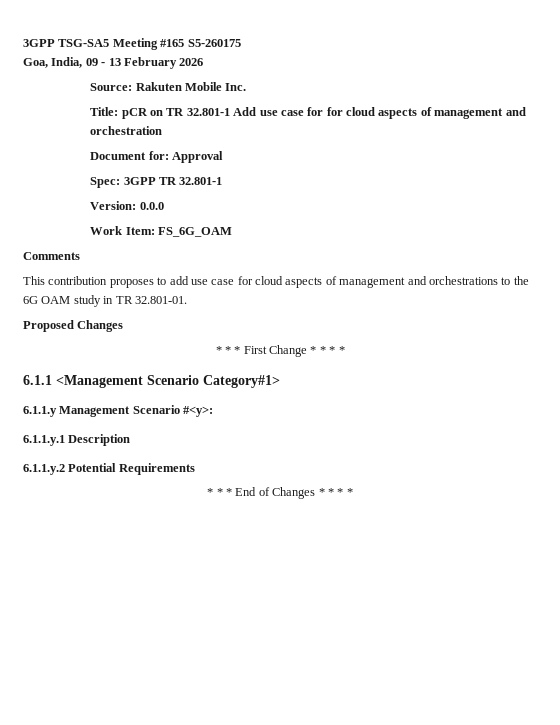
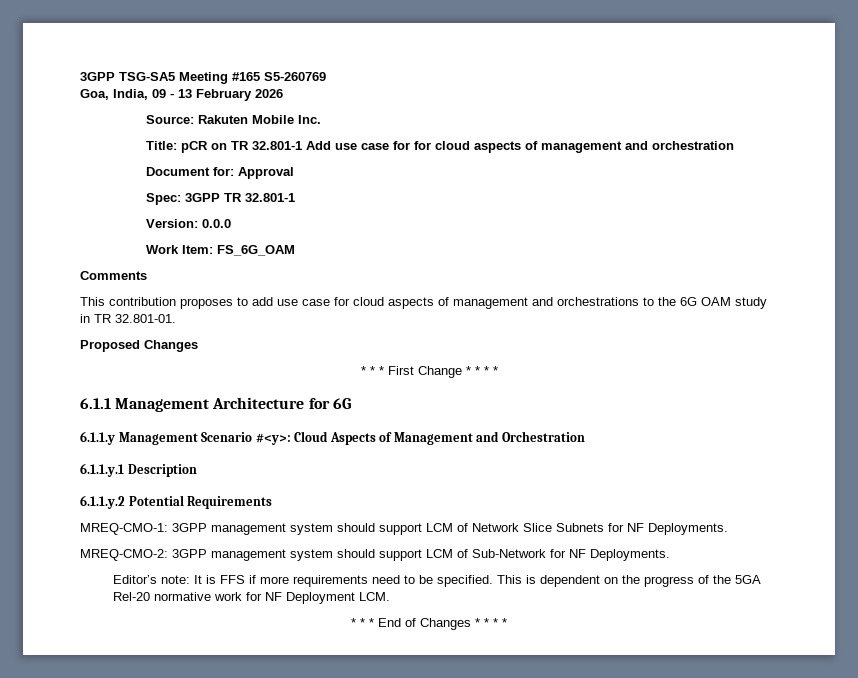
- 3GPP TSG-SA5 Meeting #165 S5-260175
+ 3GPP TSG-SA5 Meeting #165 S5-260769
- 6.1.1 <Management Scenario Category#1>
+ 6.1.1 Management Architecture for 6G
- 6.1.1.y Management Scenario #<y>:
+ 6.1.1.y Management Scenario #<y>: Cloud Aspects of Management and Orchestration
+ MREQ-CMO-1: 3GPP management system should support LCM of Network Slice Subnets for NF Deployments.
+ MREQ-CMO-2: 3GPP management system should support LCM of Sub-Network for NF Deployments.
+ Editor’s note: It is FFS if more requirements need to be specified. This is dependent on the progress of the 5GA Rel-20 normative work for NF Deployment LCM.

